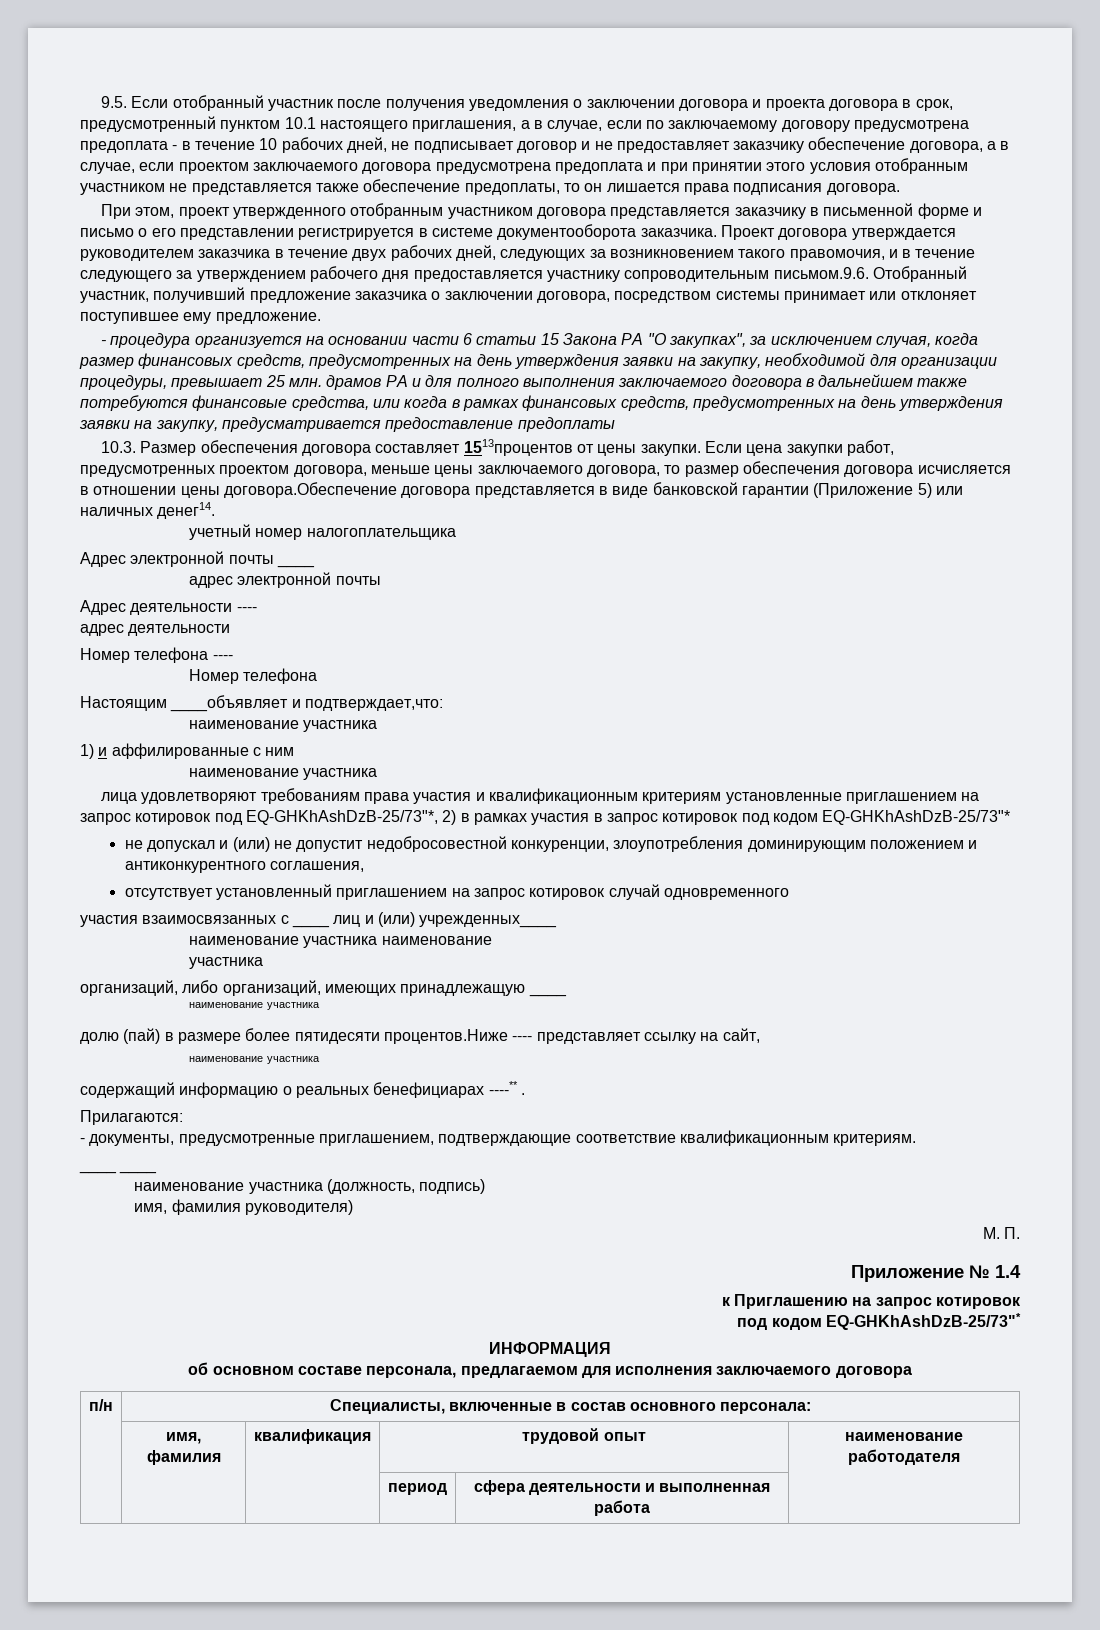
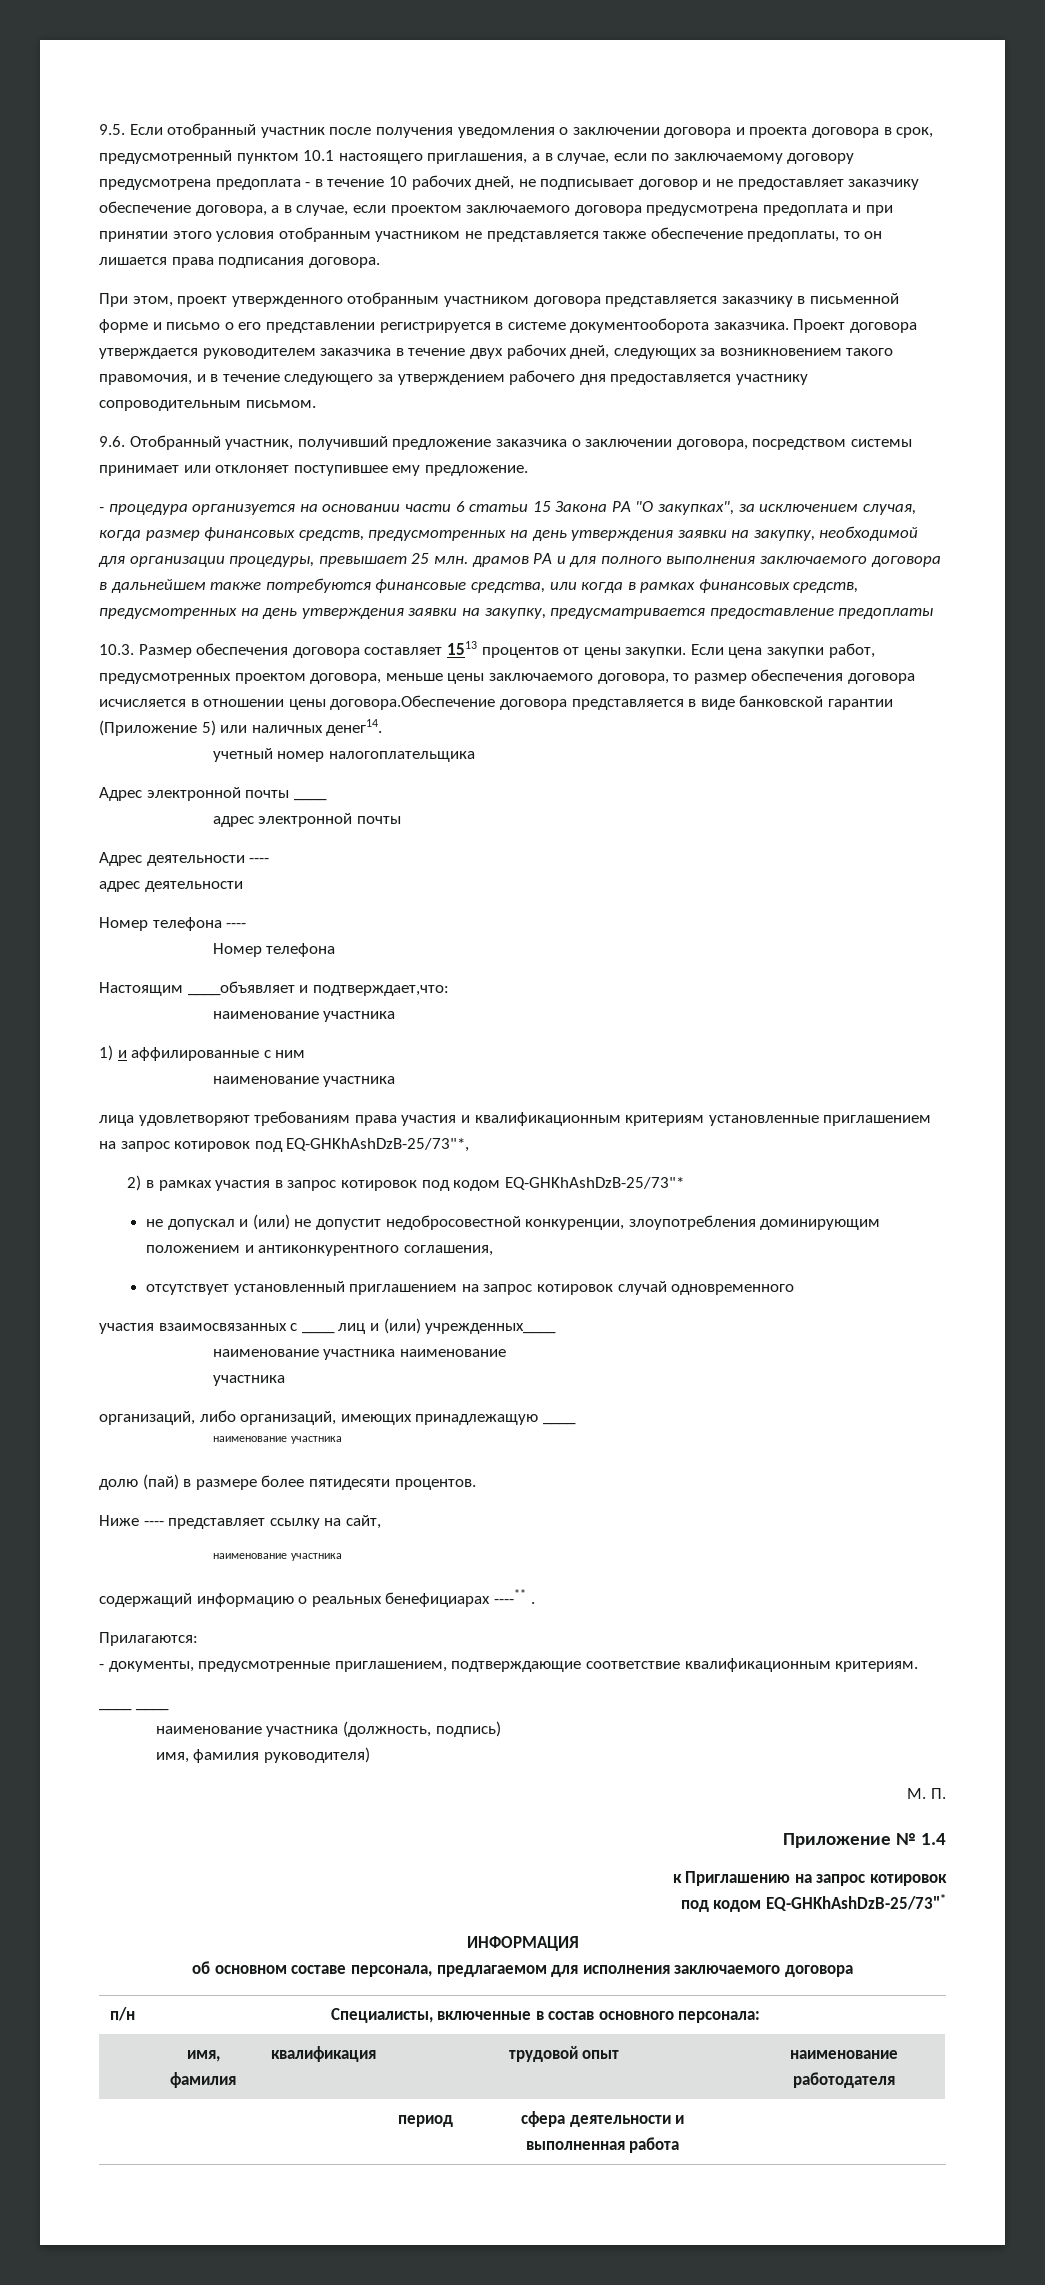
- Проект договора утверждается руководителем заказчика в течение двух рабочих дней, следующих за возникновением такого правомочия, и в течение следующего за утверждением рабочего дня предоставляется участнику сопроводительным письмом.9.6. Отобранный участник, получивший предложение заказчика о заключении договора, посредством системы принимает или отклоняет поступившее ему предложение.
+ Проект договора утверждается руководителем заказчика в течение двух рабочих дней, следующих за возникновением такого правомочия, и в течение следующего за утверждением рабочего дня предоставляется участнику сопроводительным письмом.
+ 9.6. Отобранный участник, получивший предложение заказчика о заключении договора, посредством системы принимает или отклоняет поступившее ему предложение.
- 10.3. Размер обеспечения договора составляет 1513процентов от цены закупки.
+ 10.3. Размер обеспечения договора составляет 1513 процентов от цены закупки.
- лица удовлетворяют требованиям права участия и квалификационным критериям установленные приглашением на запрос котировок под EQ-GHKhAshDzB-25/73"*, 2) в рамках участия в запрос котировок под кодом EQ-GHKhAshDzB-25/73"*
+ лица удовлетворяют требованиям права участия и квалификационным критериям установленные приглашением на запрос котировок под EQ-GHKhAshDzB-25/73"*,
+ 2) в рамках участия в запрос котировок под кодом EQ-GHKhAshDzB-25/73"*
- долю (пай) в размере более пятидесяти процентов.Ниже ---- представляет ссылку на сайт,
+ долю (пай) в размере более пятидесяти процентов.
+ Ниже ---- представляет ссылку на сайт,

